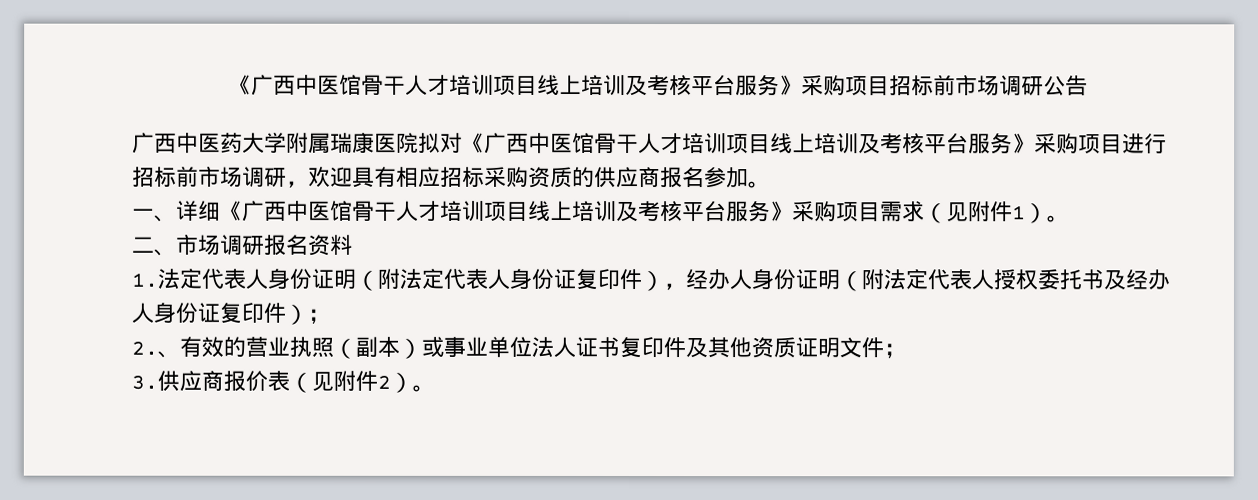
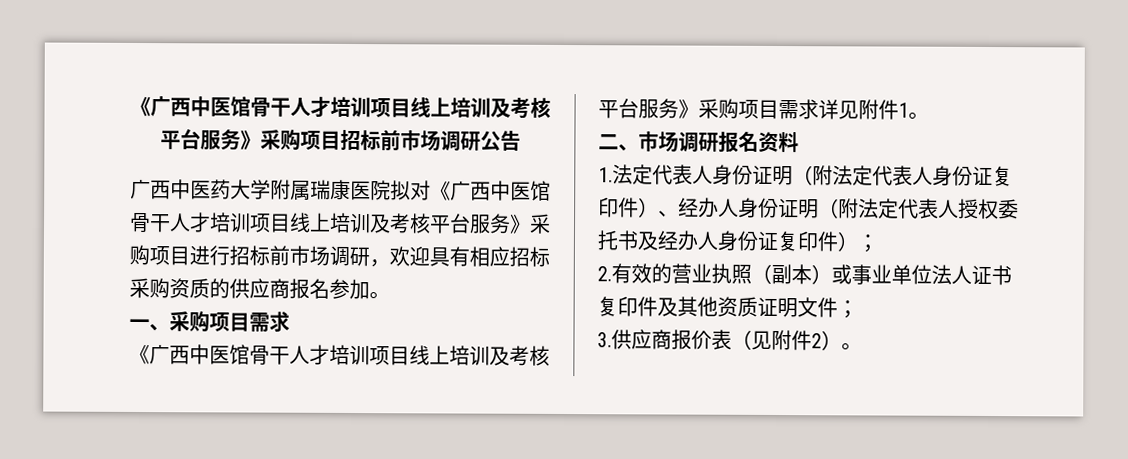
- 一、详细《广西中医馆骨干人才培训项目线上培训及考核平台服务》采购项目需求（见附件1）。
+ 一、采购项目需求
+ 《广西中医馆骨干人才培训项目线上培训及考核平台服务》采购项目需求详见附件1。
- 1.法定代表人身份证明（附法定代表人身份证复印件），经办人身份证明（附法定代表人授权委托书及经办人身份证复印件）；
+ 1.法定代表人身份证明（附法定代表人身份证复印件）、经办人身份证明（附法定代表人授权委托书及经办人身份证复印件）；
- 2.、有效的营业执照（副本）或事业单位法人证书复印件及其他资质证明文件；
+ 2.有效的营业执照（副本）或事业单位法人证书复印件及其他资质证明文件；

